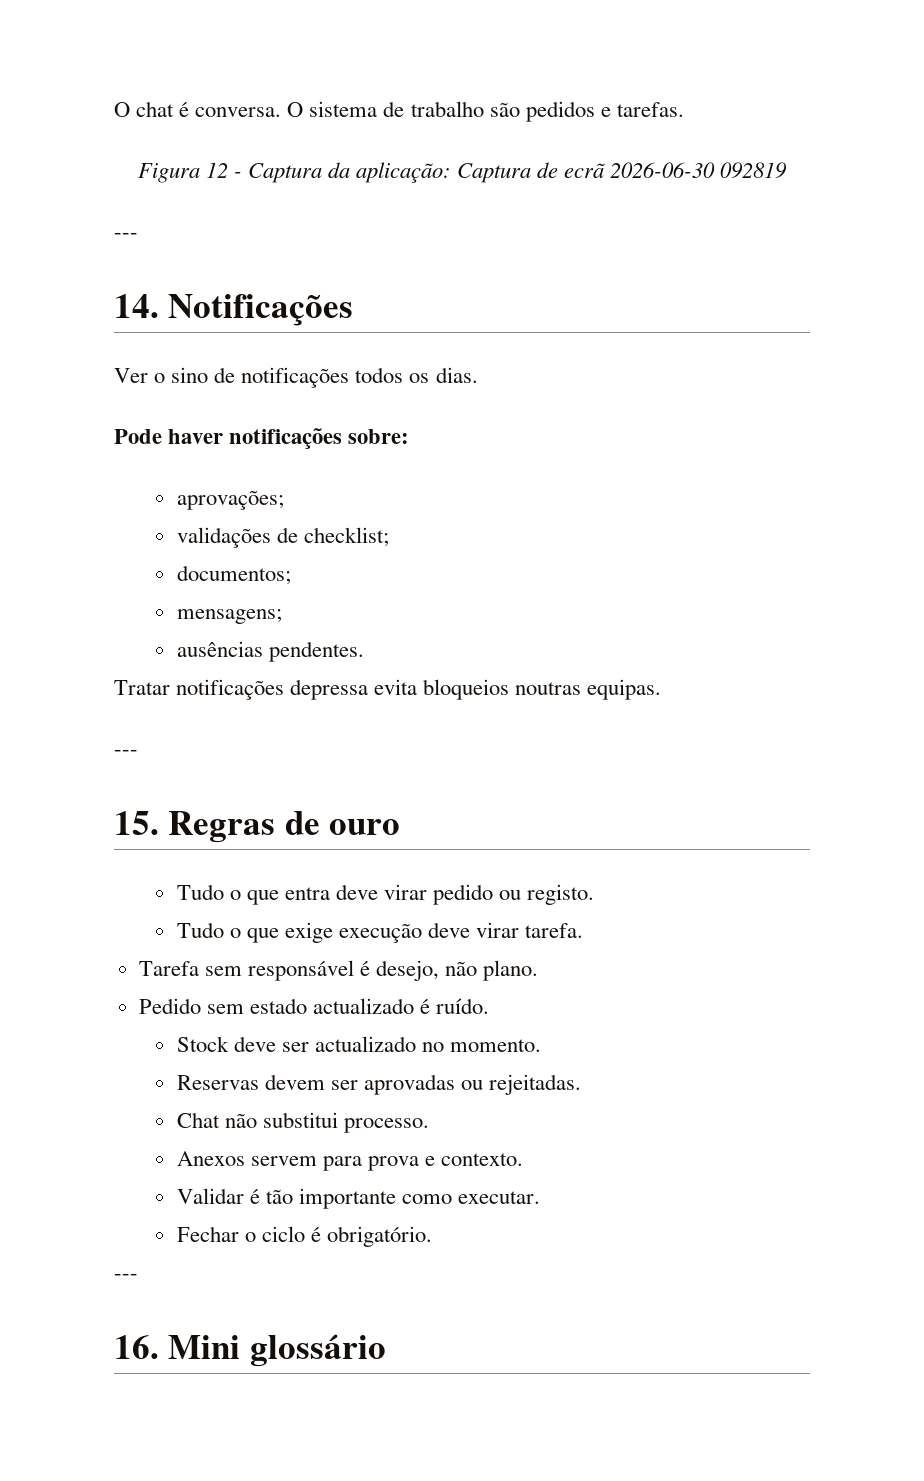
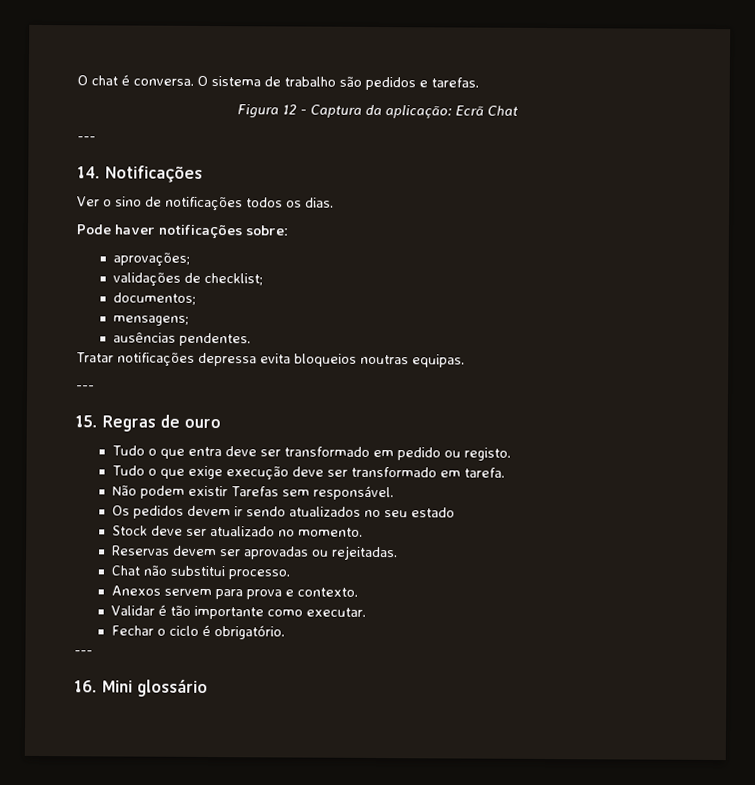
- Figura 12 - Captura da aplicação: Captura de ecrã 2026-06-30 092819
+ Figura 12 - Captura da aplicação: Ecrã Chat
- Tudo o que entra deve virar pedido ou registo.
+ Tudo o que entra deve ser transformado em pedido ou registo.
- Tudo o que exige execução deve virar tarefa.
- Tarefa sem responsável é desejo, não plano.
- Pedido sem estado actualizado é ruído.
+ Tudo o que exige execução deve ser transformado em tarefa.
+ Não podem existir Tarefas sem responsável.
+ Os pedidos devem ir sendo atualizados no seu estado
- Stock deve ser actualizado no momento.
+ Stock deve ser atualizado no momento.

